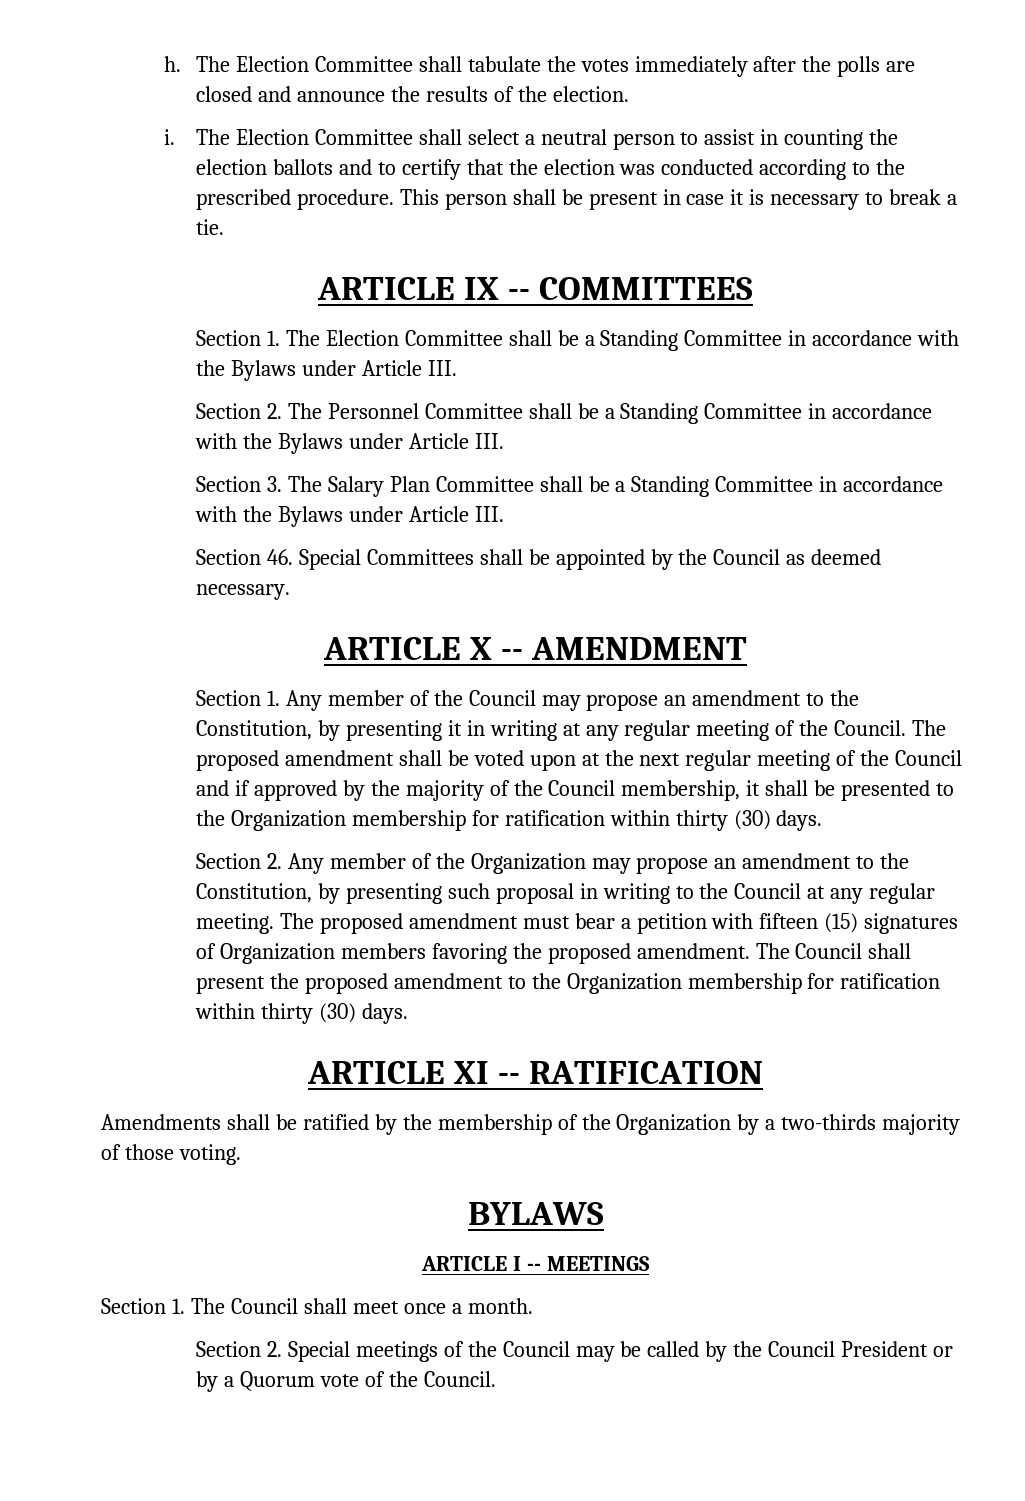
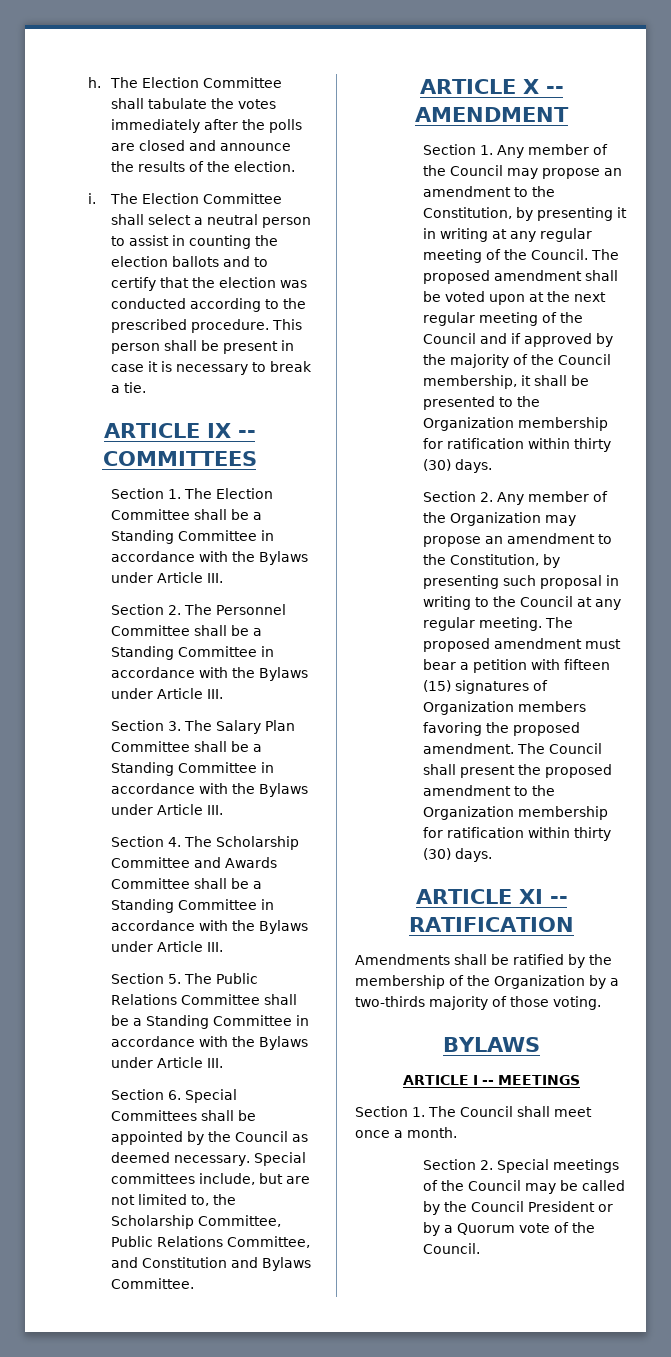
- Section 46. Special Committees shall be appointed by the Council as deemed necessary.
+ Section 4. The Scholarship Committee and Awards Committee shall be a Standing Committee in accordance with the Bylaws under Article III.
+ Section 5. The Public Relations Committee shall be a Standing Committee in accordance with the Bylaws under Article III.
+ Section 6. Special Committees shall be appointed by the Council as deemed necessary. Special committees include, but are not limited to, the Scholarship Committee, Public Relations Committee, and Constitution and Bylaws Committee.

